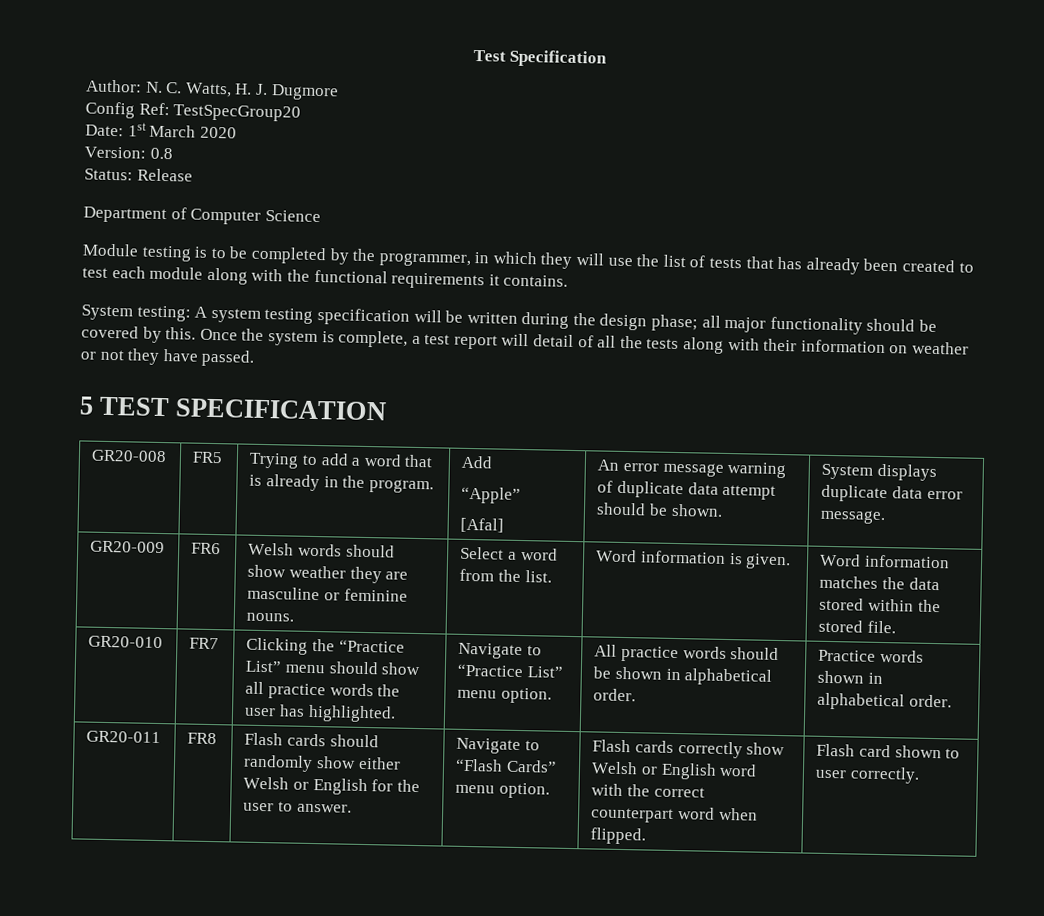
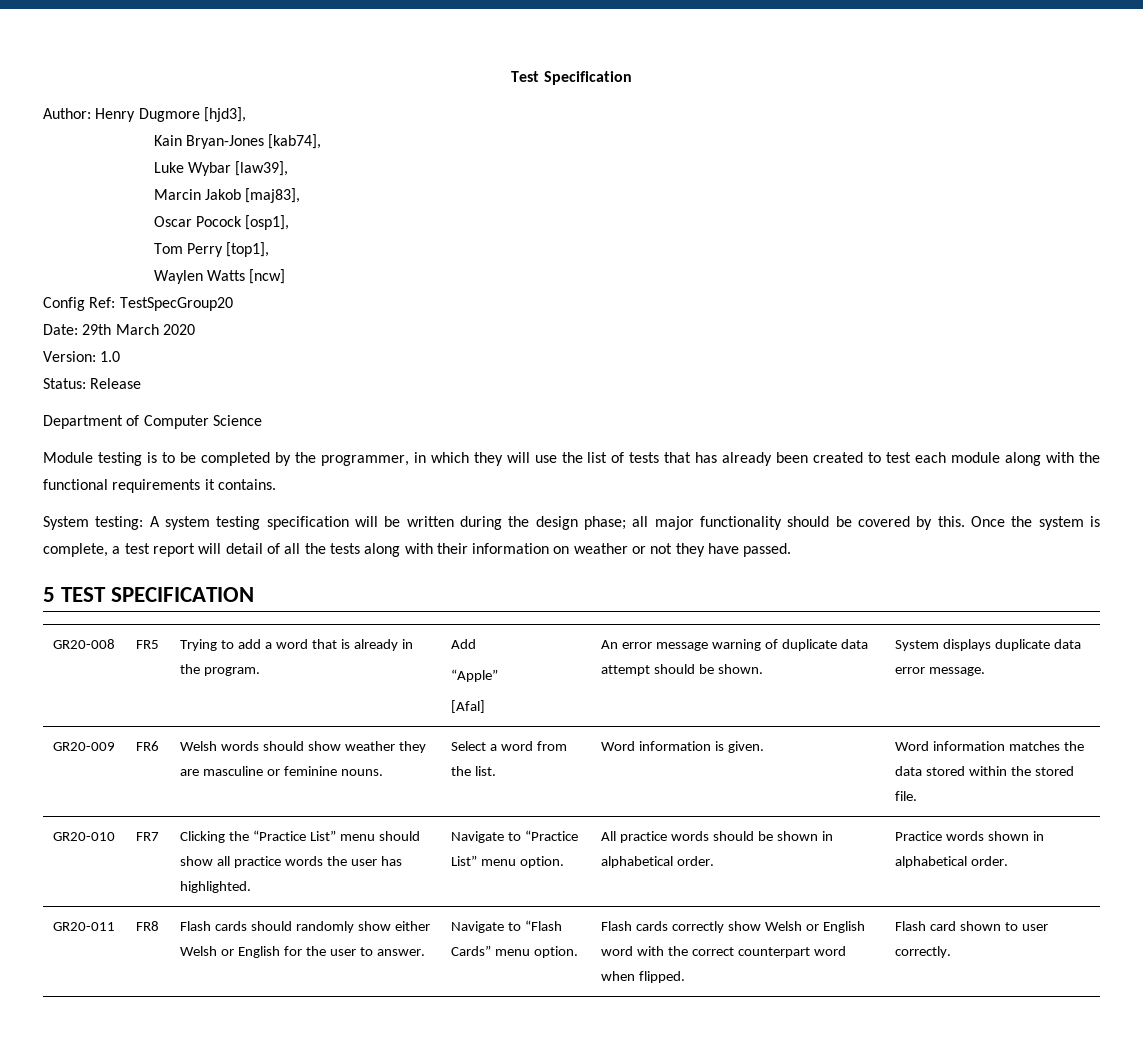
- Author: N. C. Watts, H. J. Dugmore
+ Author: Henry Dugmore [hjd3],
+ Kain Bryan-Jones [kab74],
+ Luke Wybar [law39],
+ Marcin Jakob [maj83],
+ Oscar Pocock [osp1],
+ Tom Perry [top1],
+ Waylen Watts [ncw]
- Date: 1st March 2020
+ Date: 29th March 2020
- Version: 0.8
+ Version: 1.0

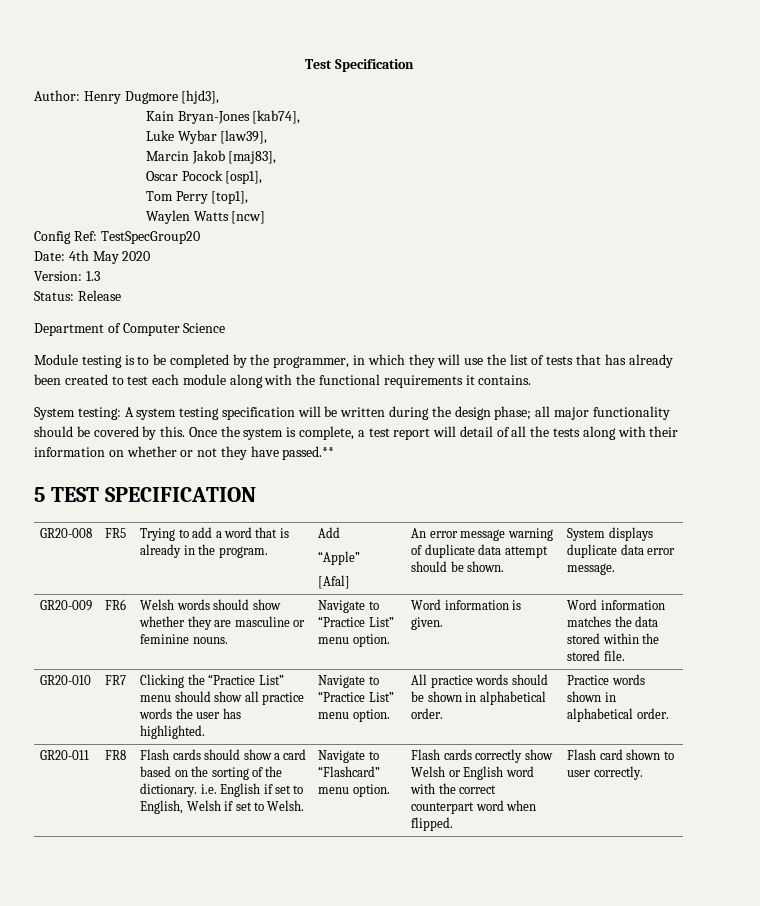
- Date: 29th March 2020
+ Date: 4th May 2020
- Version: 1.0
+ Version: 1.3
- Once the system is complete, a test report will detail of all the tests along with their information on weather or not they have passed.
+ Once the system is complete, a test report will detail of all the tests along with their information on whether or not they have passed.**
- GR20-009 | FR6 | Welsh words should show weather they are masculine or feminine nouns. | Select a word from the list. | Word information is given. | Word information matches the data stored within the stored file.
+ GR20-009 | FR6 | Welsh words should show whether they are masculine or feminine nouns. | Navigate to “Practice List” menu option. | Word information is given. | Word information matches the data stored within the stored file.
- Flash cards should randomly show either Welsh or English for the user to answer. | Navigate to “Flash Cards” menu option.
+ Flash cards should show a card based on the sorting of the dictionary. i.e. English if set to English, Welsh if set to Welsh. | Navigate to “Flashcard” menu option.

